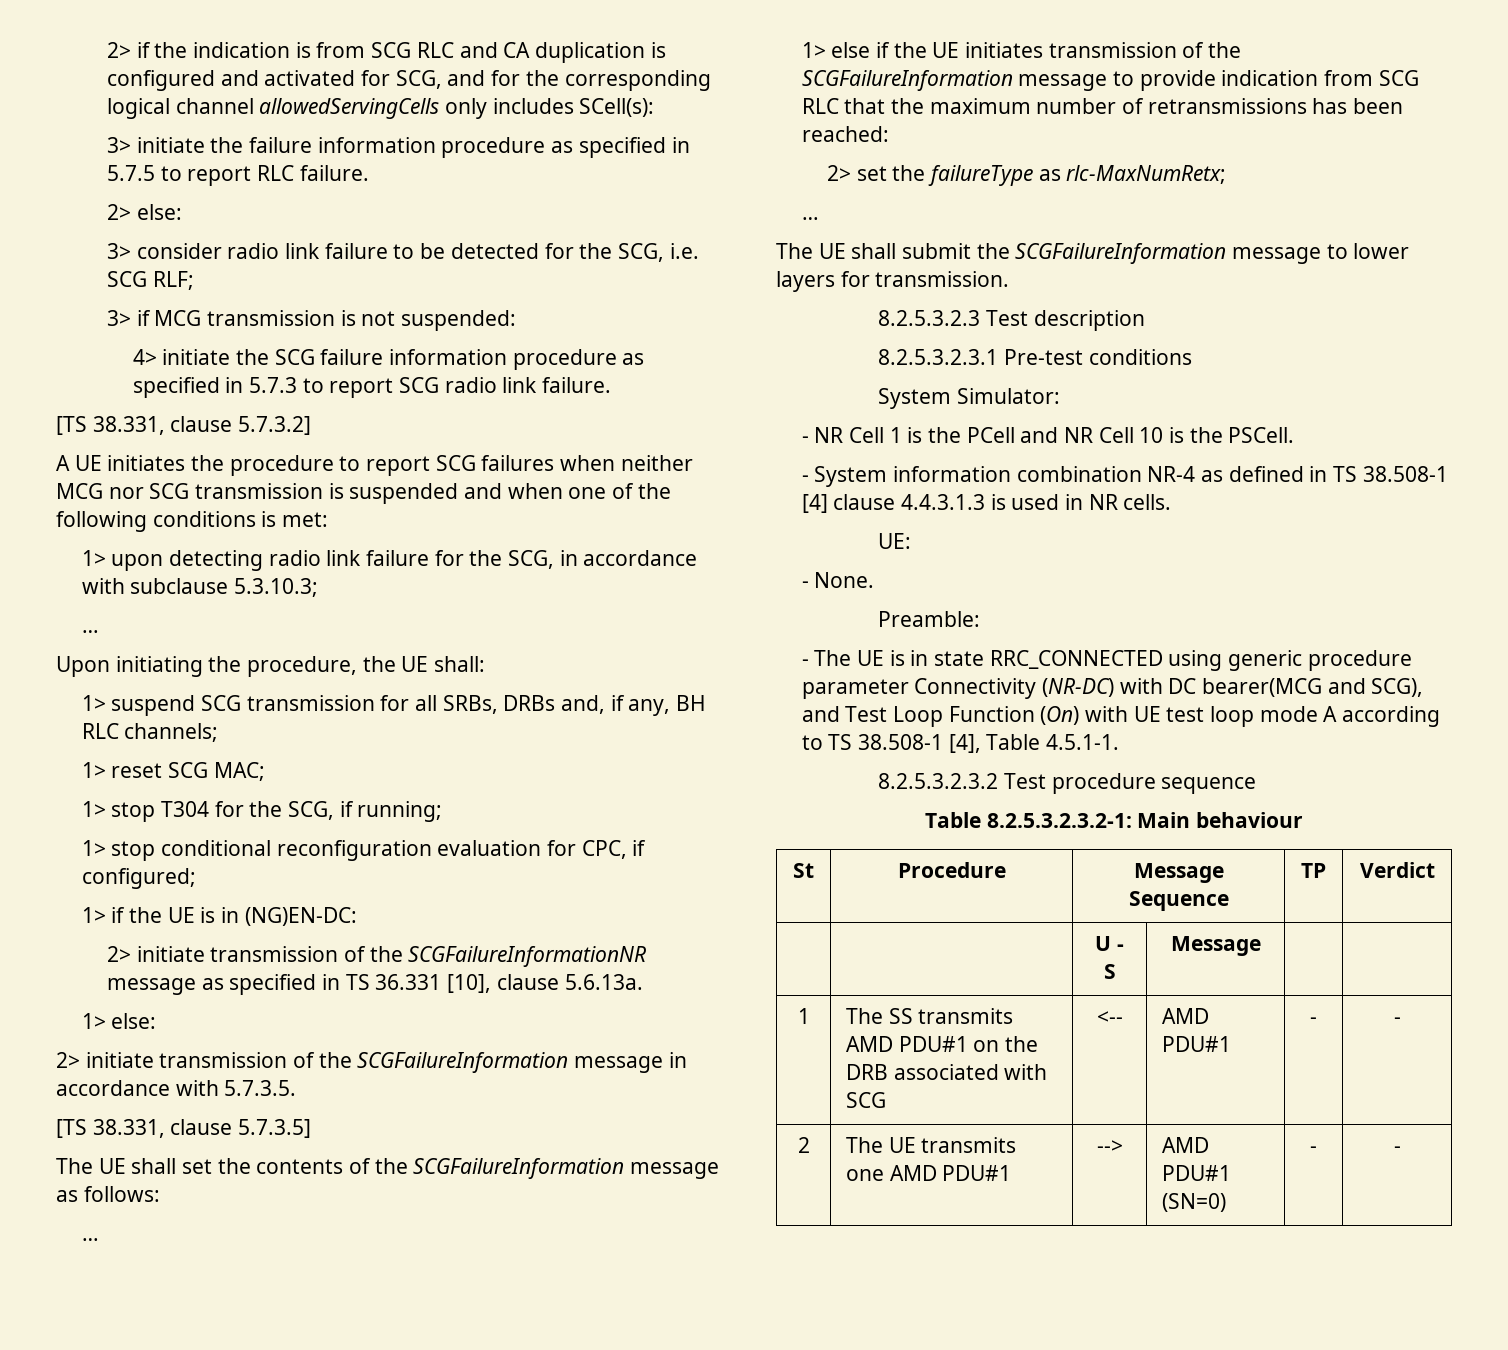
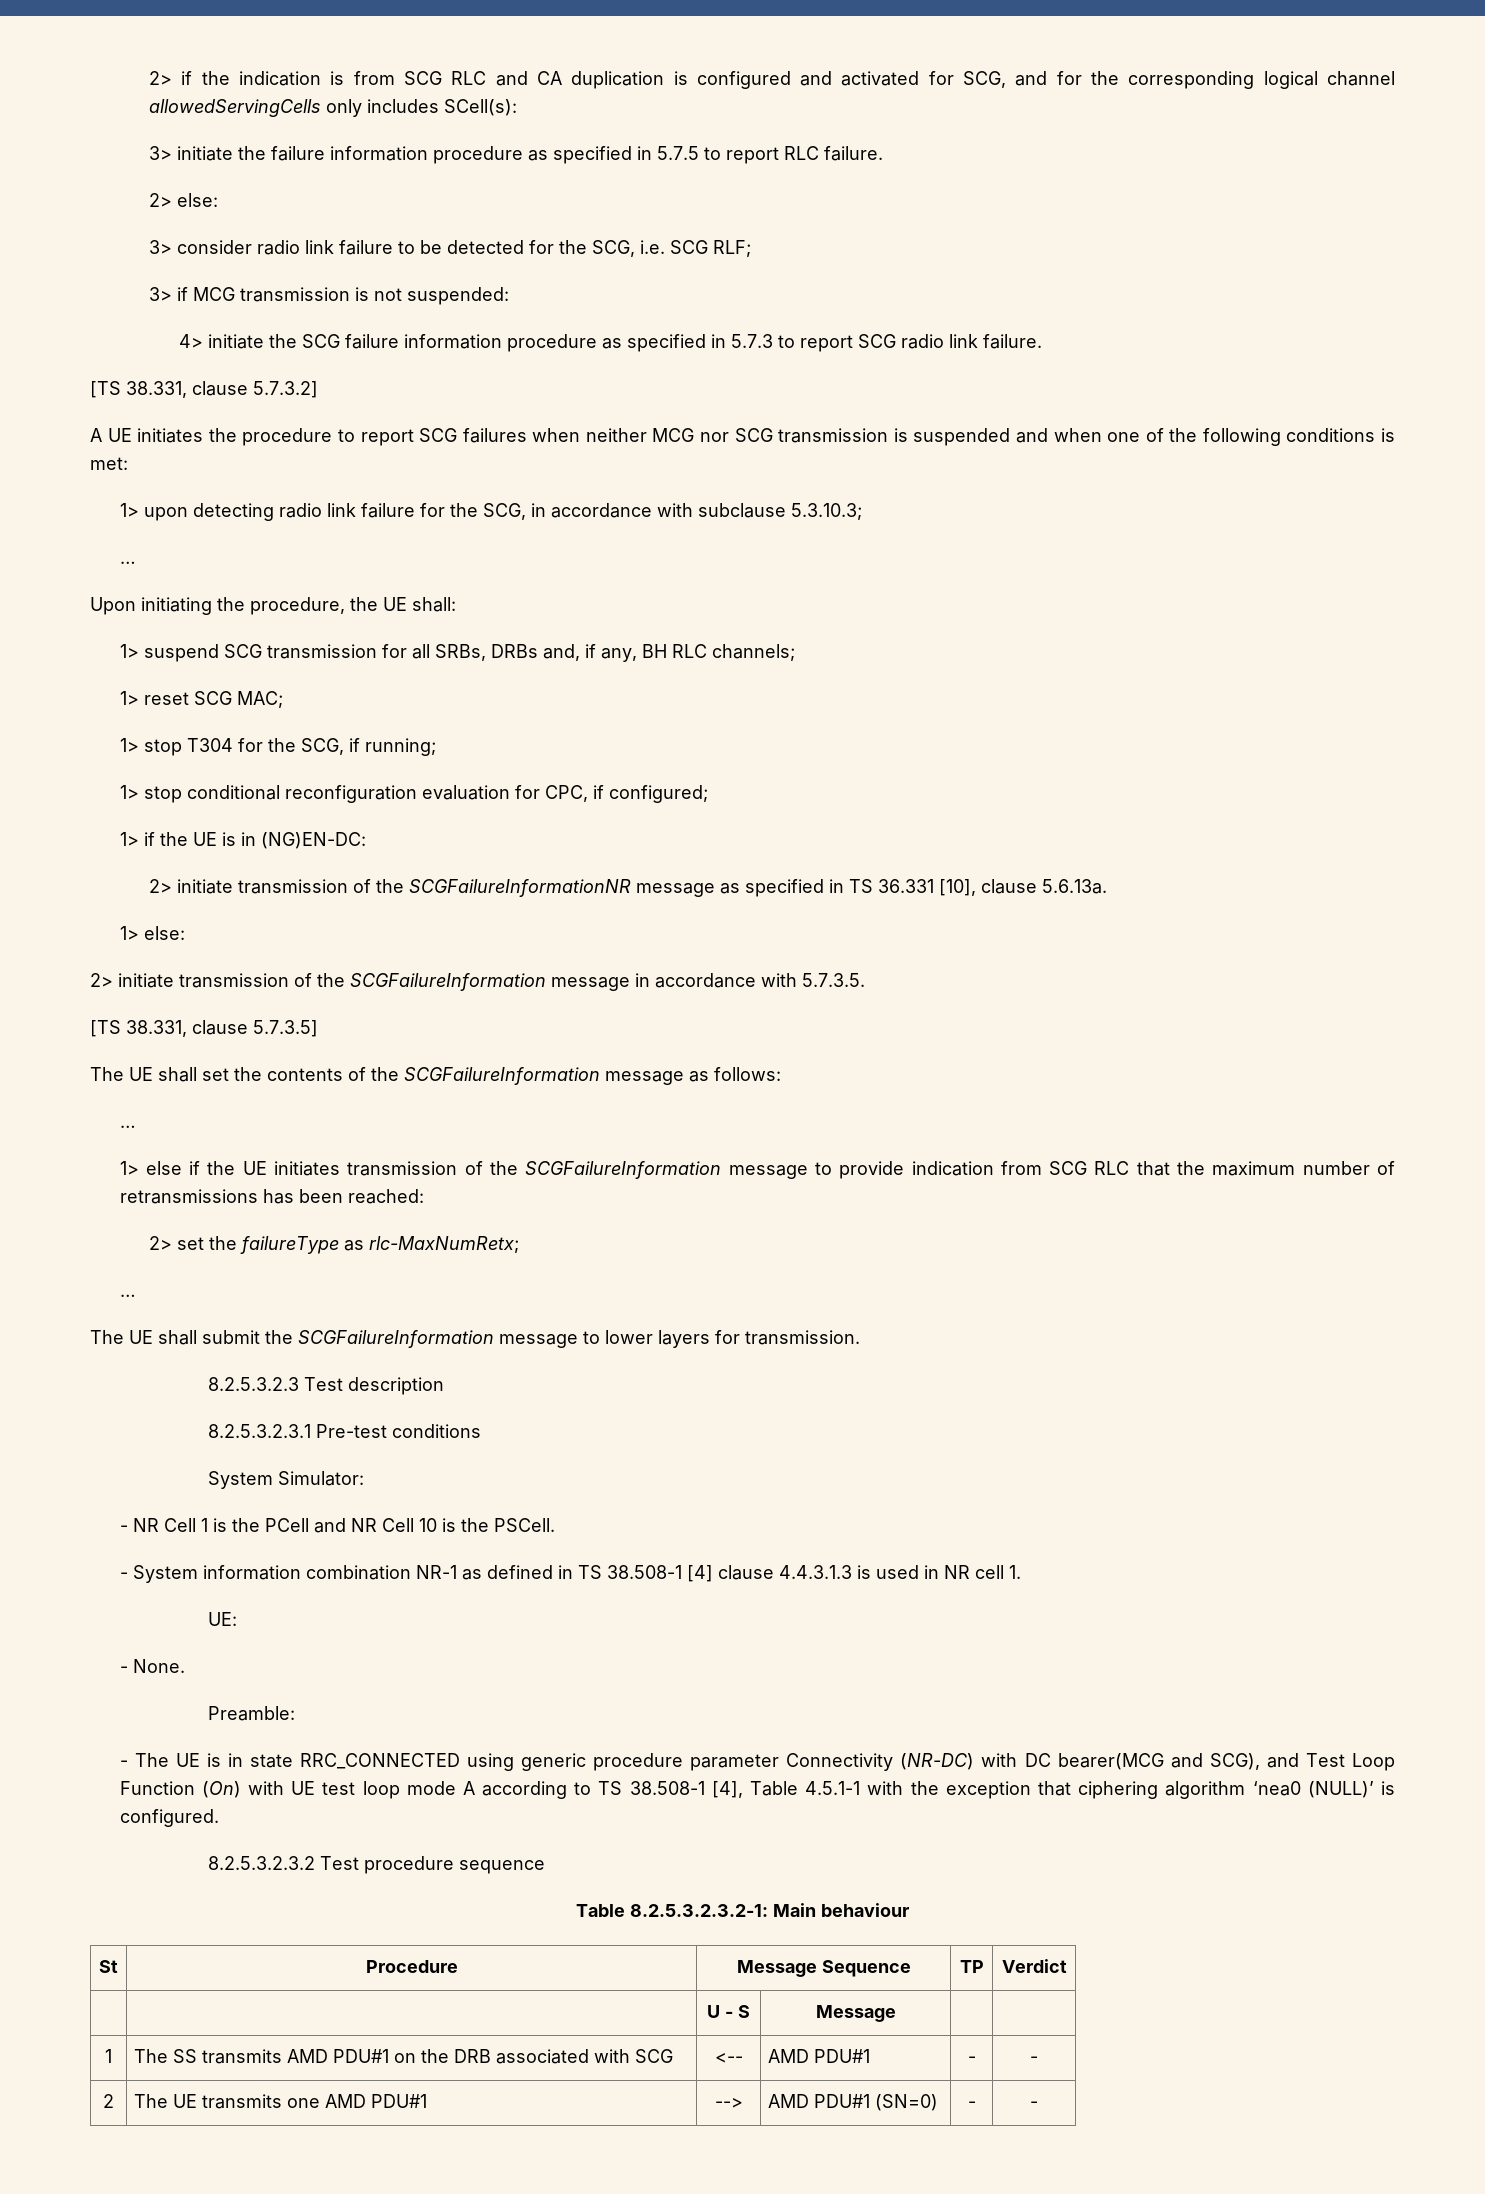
- - System information combination NR-4 as defined in TS 38.508-1 [4] clause 4.4.3.1.3 is used in NR cells.
+ - System information combination NR-1 as defined in TS 38.508-1 [4] clause 4.4.3.1.3 is used in NR cell 1.
- - The UE is in state RRC_CONNECTED using generic procedure parameter Connectivity (NR-DC) with DC bearer(MCG and SCG), and Test Loop Function (On) with UE test loop mode A according to TS 38.508-1 [4], Table 4.5.1-1.
+ - The UE is in state RRC_CONNECTED using generic procedure parameter Connectivity (NR-DC) with DC bearer(MCG and SCG), and Test Loop Function (On) with UE test loop mode A according to TS 38.508-1 [4], Table 4.5.1-1 with the exception that ciphering algorithm ‘nea0 (NULL)’ is configured.

